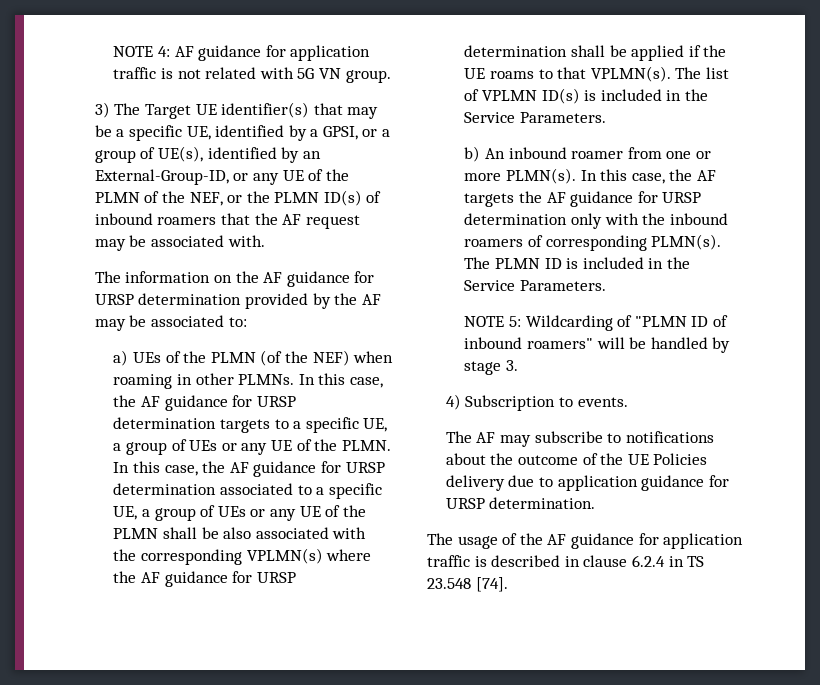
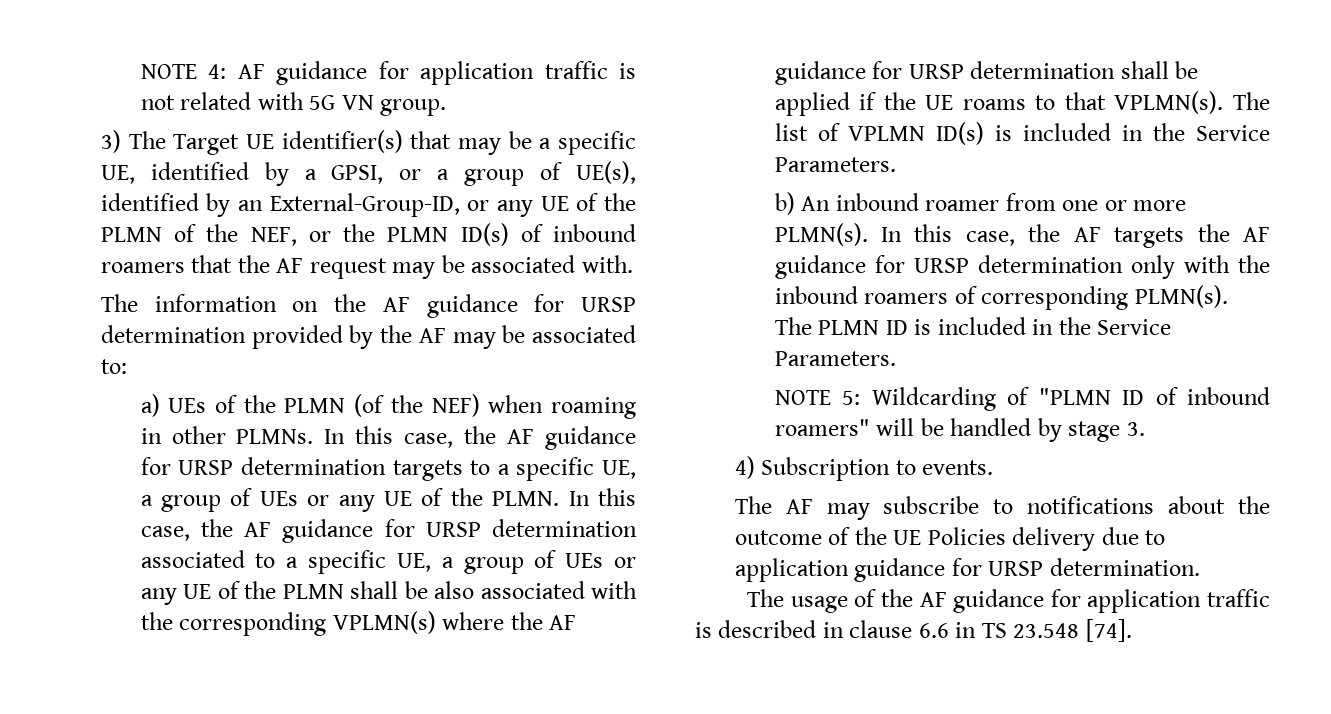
- The usage of the AF guidance for application traffic is described in clause 6.2.4 in TS 23.548 [74].
+ The usage of the AF guidance for application traffic is described in clause 6.6 in TS 23.548 [74].

